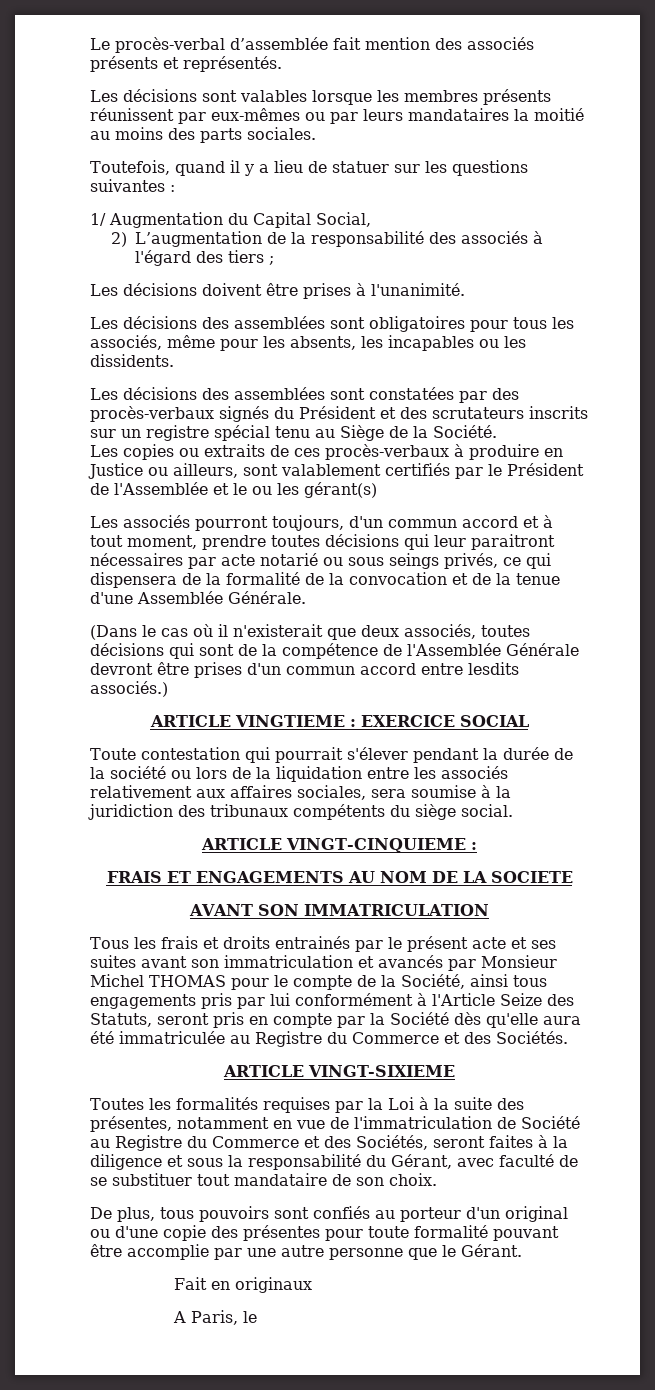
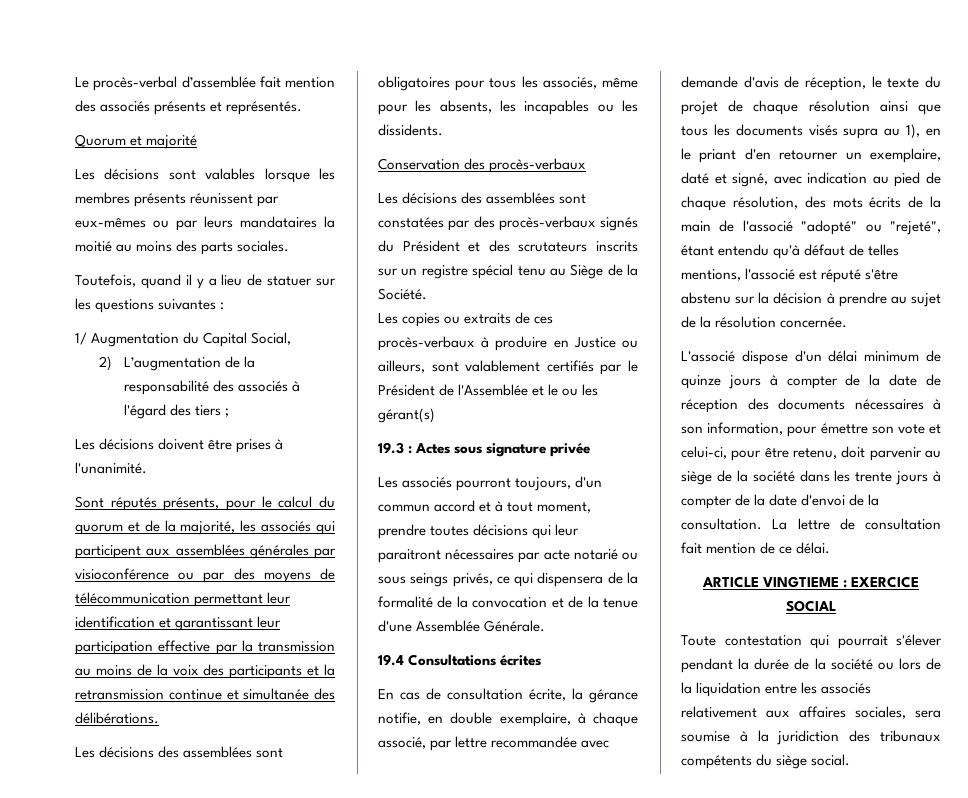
+ Quorum et majorité
+ Sont réputés présents, pour le calcul du quorum et de la majorité, les associés qui participent aux assemblées générales par visioconférence ou par des moyens de télécommunication permettant leur identification et garantissant leur participation effective par la transmission au moins de la voix des participants et la retransmission continue et simultanée des délibérations.
+ Conservation des procès-verbaux
+ 19.3 : Actes sous signature privée
- (Dans le cas où il n'existerait que deux associés, toutes décisions qui sont de la compétence de l'Assemblée Générale devront être prises d'un commun accord entre lesdits associés.)
+ 19.4 Consultations écrites
+ En cas de consultation écrite, la gérance notifie, en double exemplaire, à chaque associé, par lettre recommandée avec demande d'avis de réception, le texte du projet de chaque résolution ainsi que tous les documents visés supra au 1), en le priant d'en retourner un exemplaire, daté et signé, avec indication au pied de chaque résolution, des mots écrits de la main de l'associé "adopté" ou "rejeté", étant entendu qu'à défaut de telles mentions, l'associé est réputé s'être abstenu sur la décision à prendre au sujet de la résolution concernée.
+ L'associé dispose d'un délai minimum de quinze jours à compter de la date de réception des documents nécessaires à son information, pour émettre son vote et celui-ci, pour être retenu, doit parvenir au siège de la société dans les trente jours à compter de la date d'envoi de la consultation. La lettre de consultation fait mention de ce délai.
- ARTICLE VINGT-CINQUIEME :
- FRAIS ET ENGAGEMENTS AU NOM DE LA SOCIETE
- AVANT SON IMMATRICULATION
- Tous les frais et droits entrainés par le présent acte et ses suites avant son immatriculation et avancés par Monsieur Michel THOMAS pour le compte de la Société, ainsi tous engagements pris par lui conformément à l'Article Seize des Statuts, seront pris en compte par la Société dès qu'elle aura été immatriculée au Registre du Commerce et des Sociétés.
- ARTICLE VINGT-SIXIEME
- Toutes les formalités requises par la Loi à la suite des présentes, notamment en vue de l'immatriculation de Société au Registre du Commerce et des Sociétés, seront faites à la diligence et sous la responsabilité du Gérant, avec faculté de se substituer tout mandataire de son choix.
- De plus, tous pouvoirs sont confiés au porteur d'un original ou d'une copie des présentes pour toute formalité pouvant être accomplie par une autre personne que le Gérant.
- Fait en originaux
- A Paris, le

